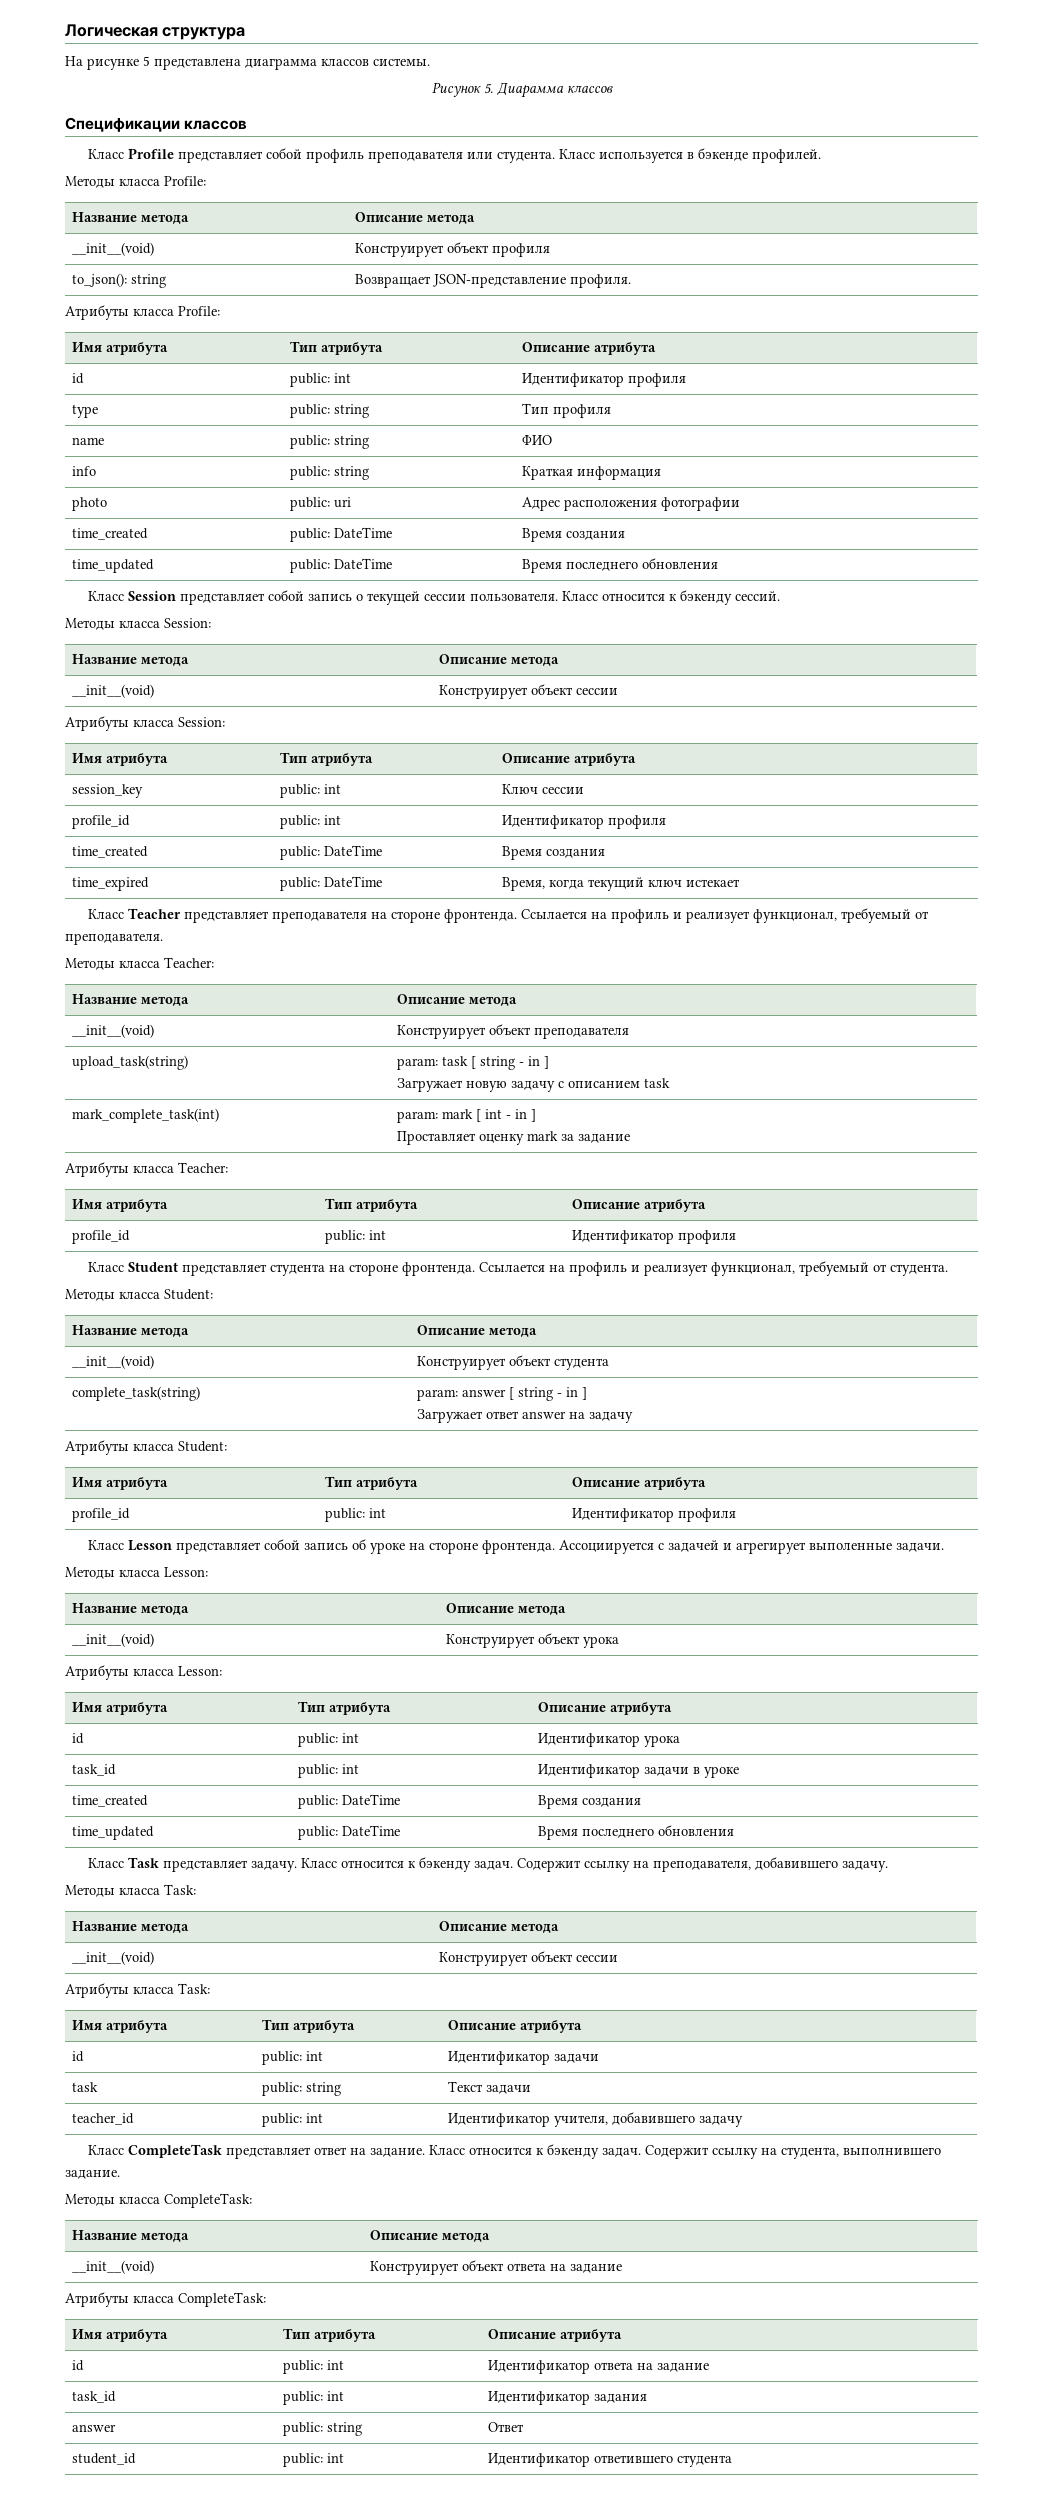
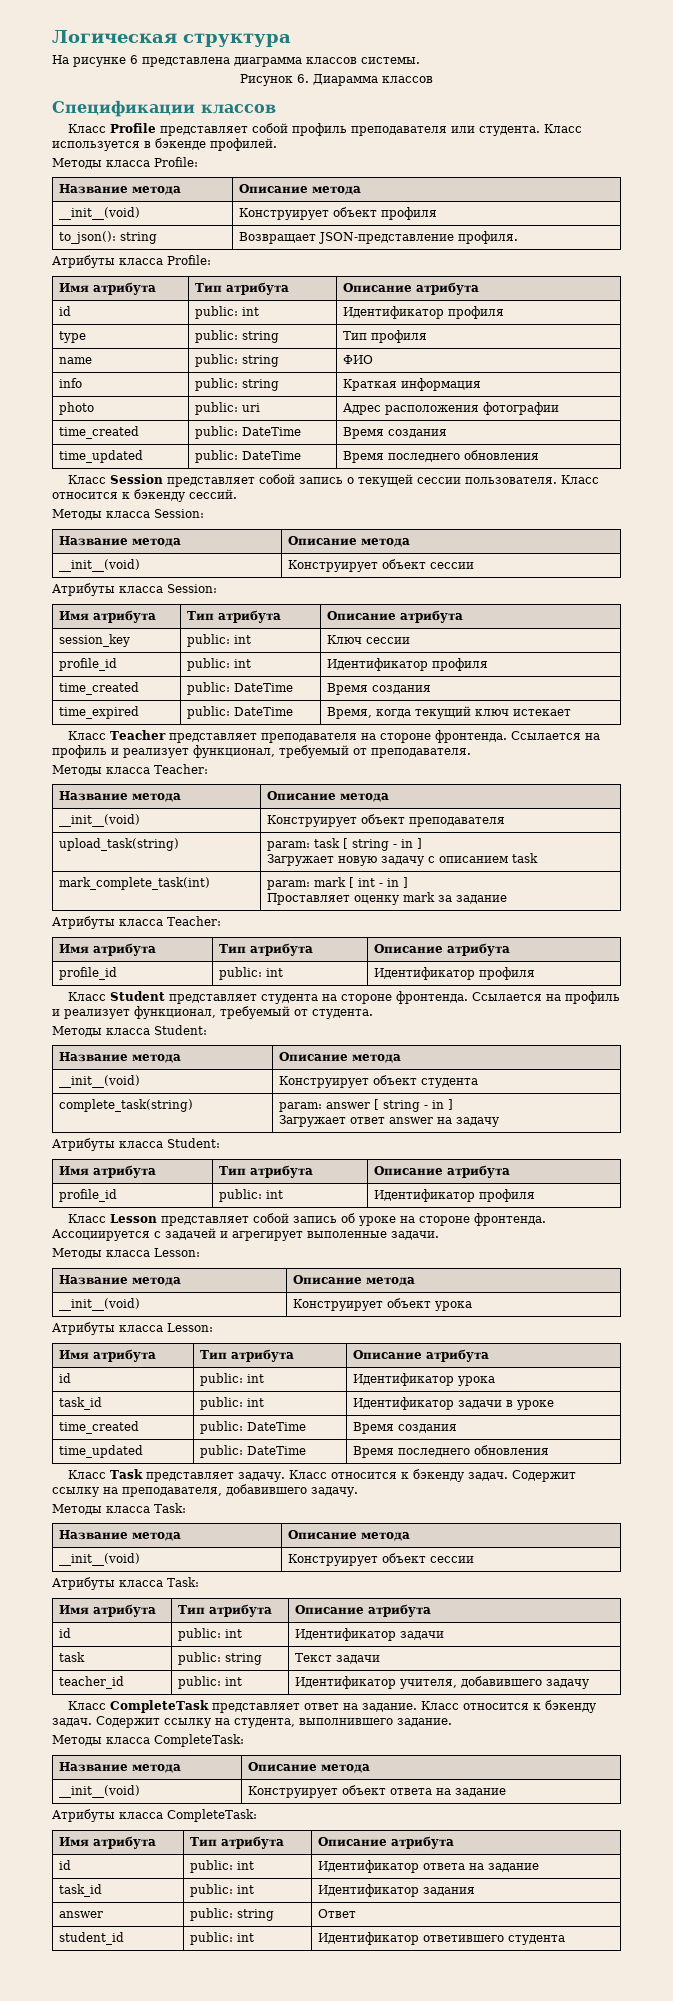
- На рисунке 5 представлена диаграмма классов системы.
+ На рисунке 6 представлена диаграмма классов системы.
- Рисунок 5. Диарамма классов
+ Рисунок 6. Диарамма классов

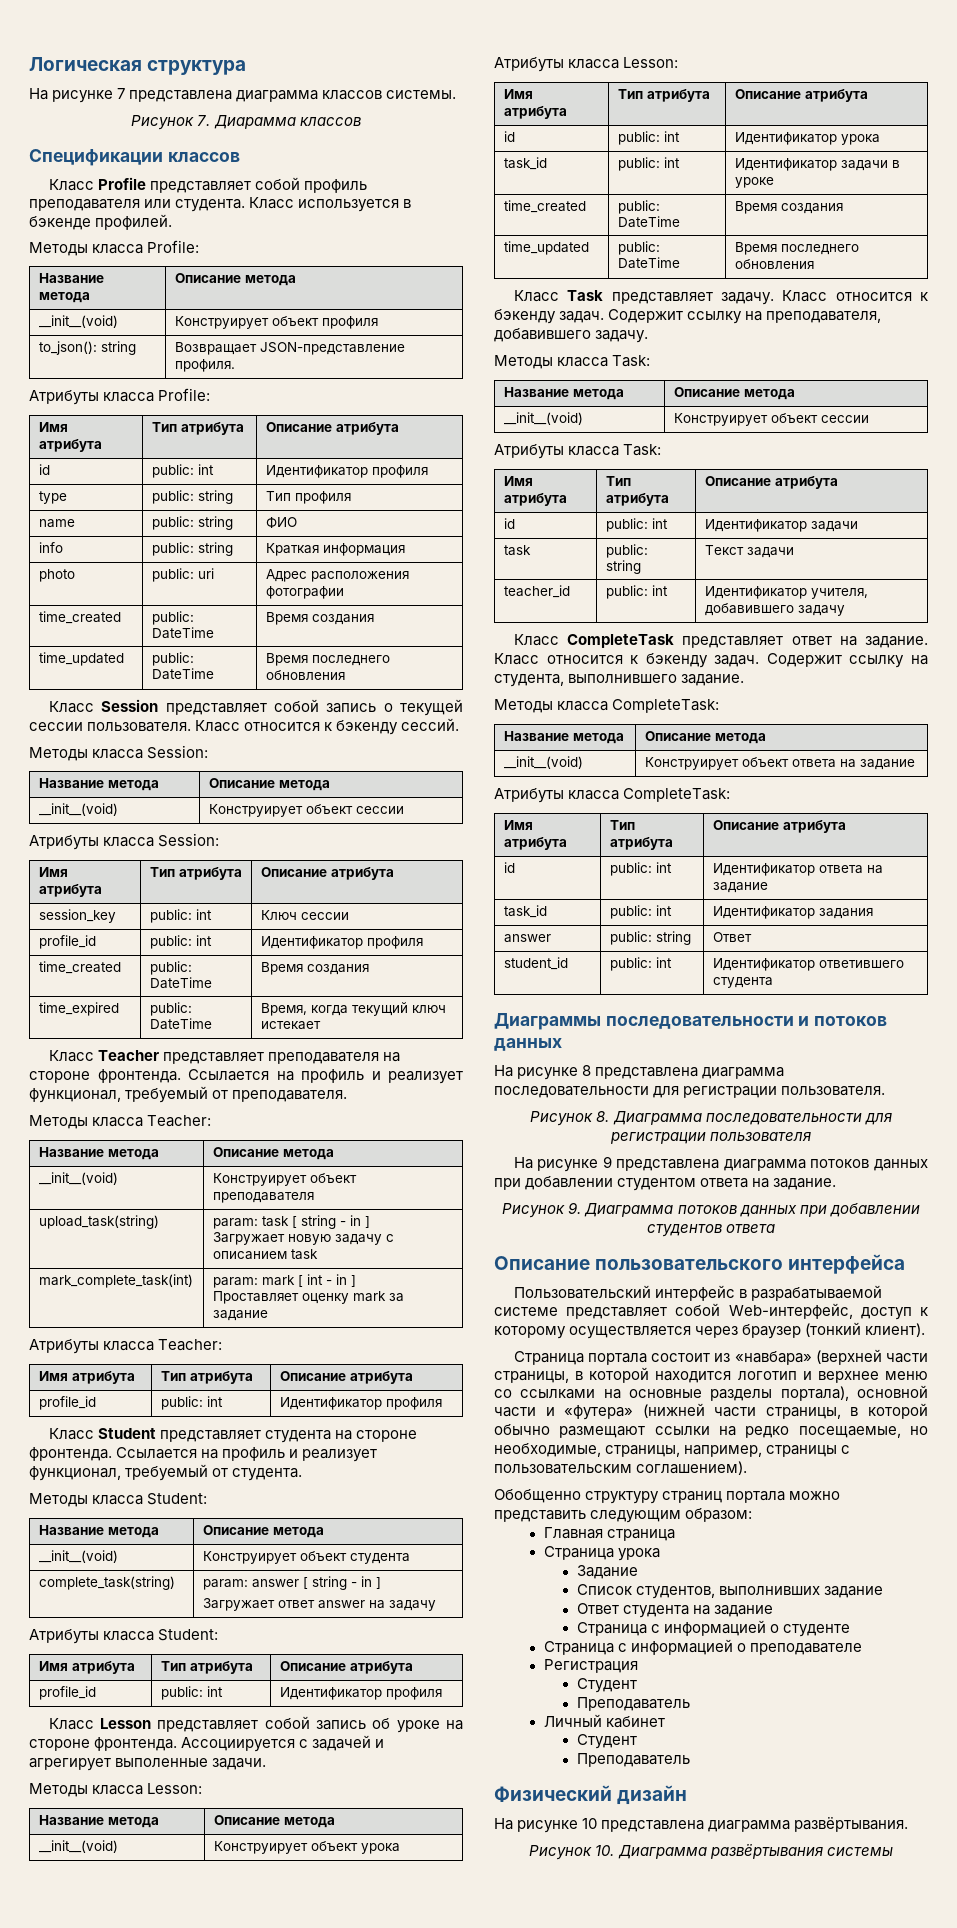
- На рисунке 6 представлена диаграмма классов системы.
+ На рисунке 7 представлена диаграмма классов системы.
- Рисунок 6. Диарамма классов
+ Рисунок 7. Диарамма классов
+ Диаграммы последовательности и потоков данных
+ На рисунке 8 представлена диаграмма последовательности для регистрации пользователя.
+ Рисунок 8. Диаграмма последовательности для регистрации пользователя
+ На рисунке 9 представлена диаграмма потоков данных при добавлении студентом ответа на задание.
+ Рисунок 9. Диаграмма потоков данных при добавлении студентов ответа
+ Описание пользовательского интерфейса
+ Пользовательский интерфейс в разрабатываемой системе представляет собой Web-интерфейс, доступ к которому осуществляется через браузер (тонкий клиент).
+ Страница портала состоит из «навбара» (верхней части страницы, в которой находится логотип и верхнее меню со ссылками на основные разделы портала), основной части и «футера» (нижней части страницы, в которой обычно размещают ссылки на редко посещаемые, но необходимые, страницы, например, страницы с пользовательским соглашением).
+ Обобщенно структуру страниц портала можно представить следующим образом:
+ Главная страница
+ Страница урока
+ Задание
+ Список студентов, выполнивших задание
+ Ответ студента на задание
+ Страница с информацией о студенте
+ Страница с информацией о преподавателе
+ Регистрация
+ Студент
+ Преподаватель
+ Личный кабинет
+ Студент
+ Преподаватель
+ Физический дизайн
+ На рисунке 10 представлена диаграмма развёртывания.
+ Рисунок 10. Диаграмма развёртывания системы

